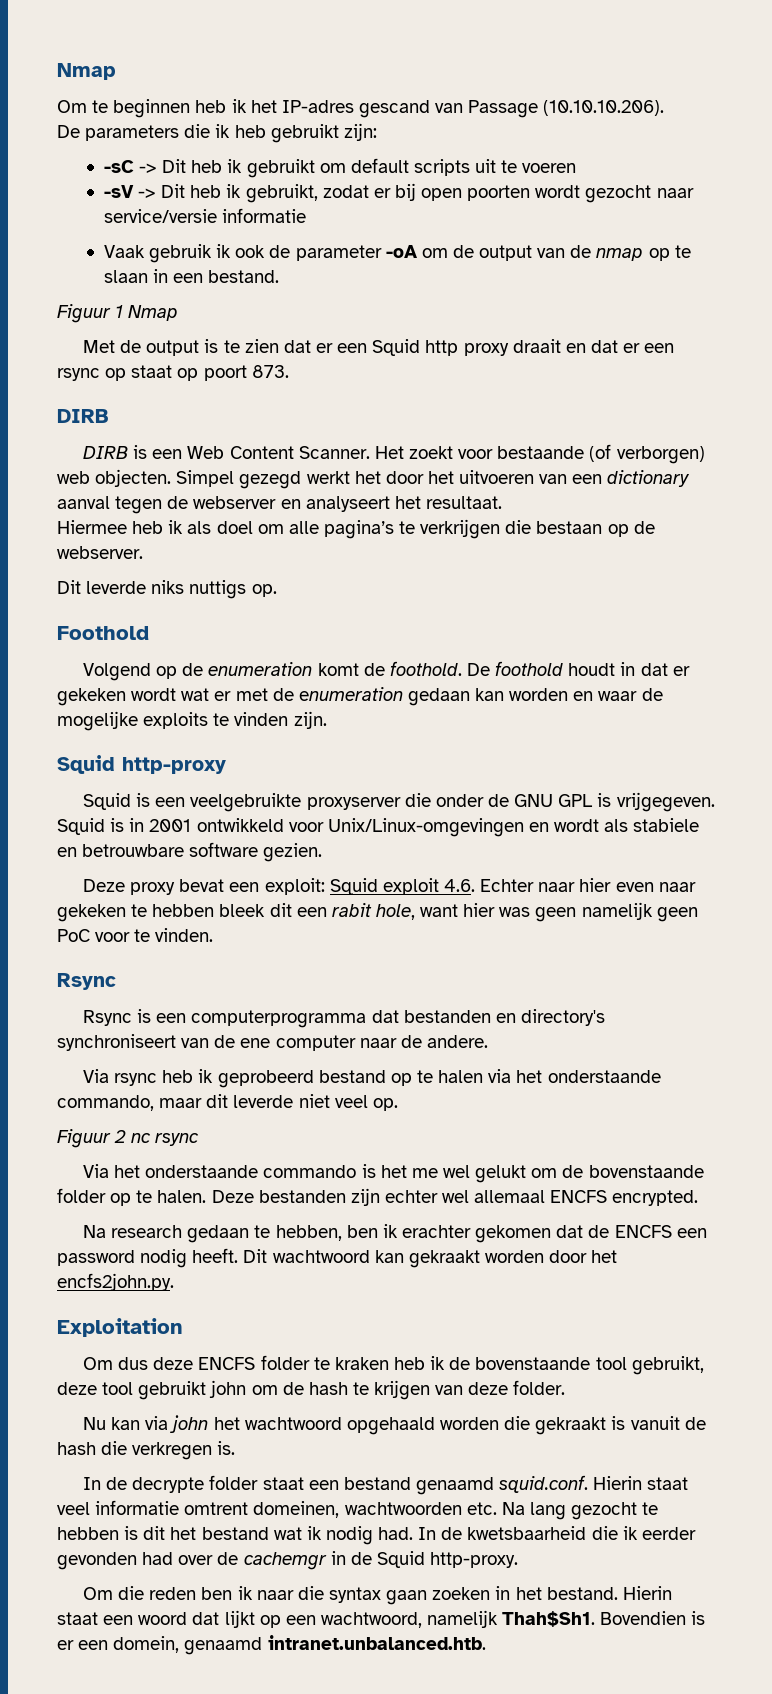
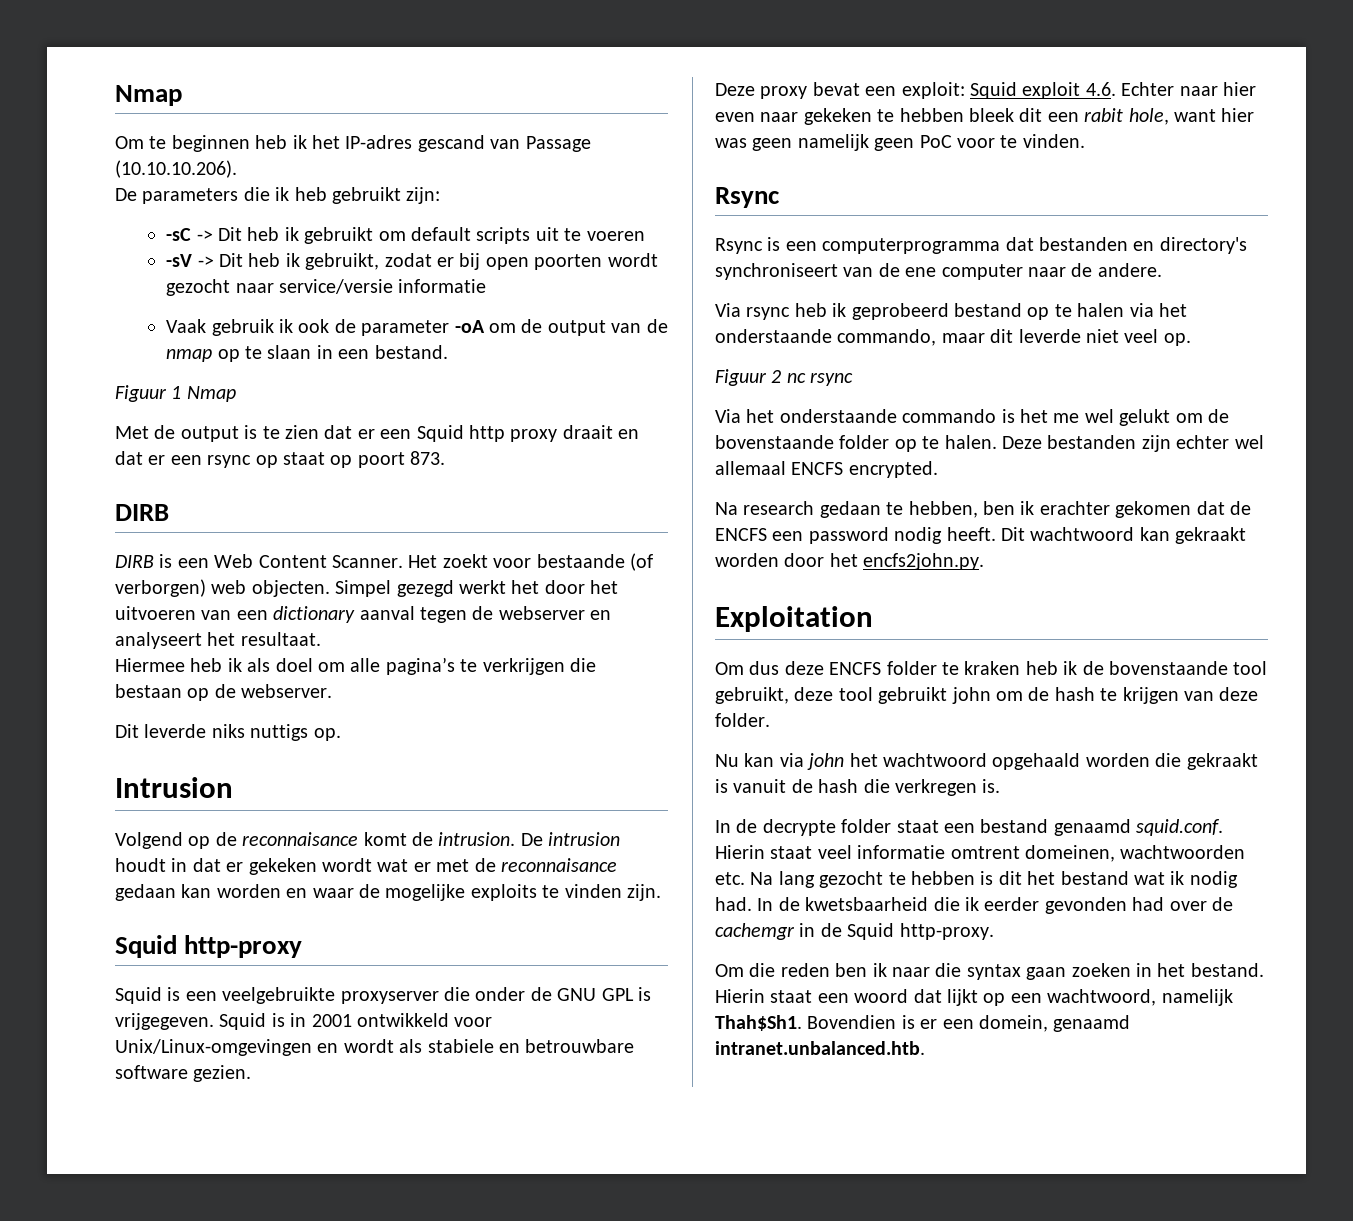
- Foothold
+ Intrusion
- Volgend op de enumeration komt de foothold. De foothold houdt in dat er gekeken wordt wat er met de enumeration gedaan kan worden en waar de mogelijke exploits te vinden zijn.
+ Volgend op de reconnaisance komt de intrusion. De intrusion houdt in dat er gekeken wordt wat er met de reconnaisance gedaan kan worden en waar de mogelijke exploits te vinden zijn.

